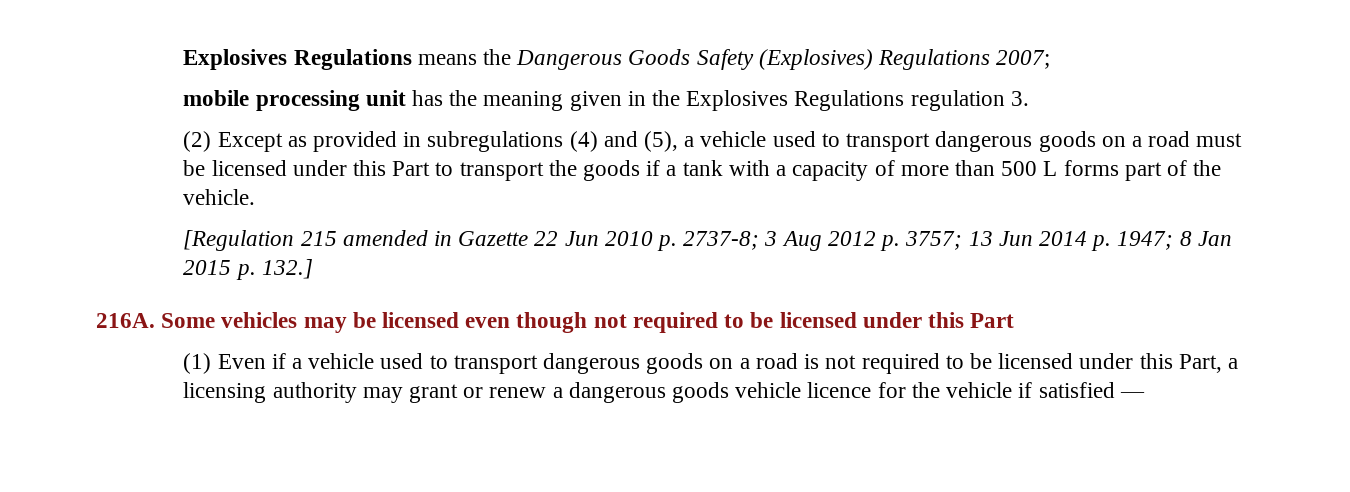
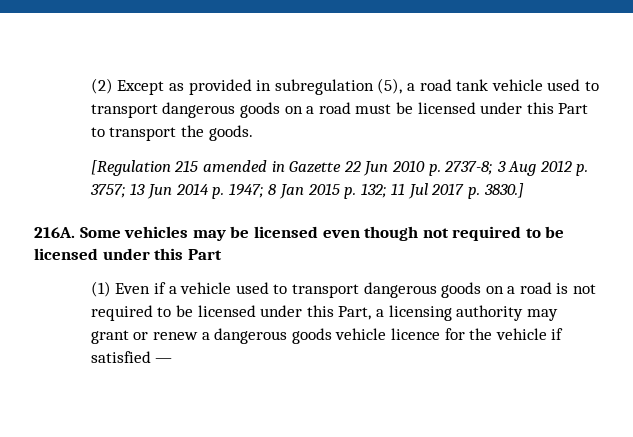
- Explosives Regulations means the Dangerous Goods Safety (Explosives) Regulations 2007;
- mobile processing unit has the meaning given in the Explosives Regulations regulation 3.
- (2) Except as provided in subregulations (4) and (5), a vehicle used to transport dangerous goods on a road must be licensed under this Part to transport the goods if a tank with a capacity of more than 500 L forms part of the vehicle.
+ (2) Except as provided in subregulation (5), a road tank vehicle used to transport dangerous goods on a road must be licensed under this Part to transport the goods.
- [Regulation 215 amended in Gazette 22 Jun 2010 p. 2737-8; 3 Aug 2012 p. 3757; 13 Jun 2014 p. 1947; 8 Jan 2015 p. 132.]
+ [Regulation 215 amended in Gazette 22 Jun 2010 p. 2737-8; 3 Aug 2012 p. 3757; 13 Jun 2014 p. 1947; 8 Jan 2015 p. 132; 11 Jul 2017 p. 3830.]

